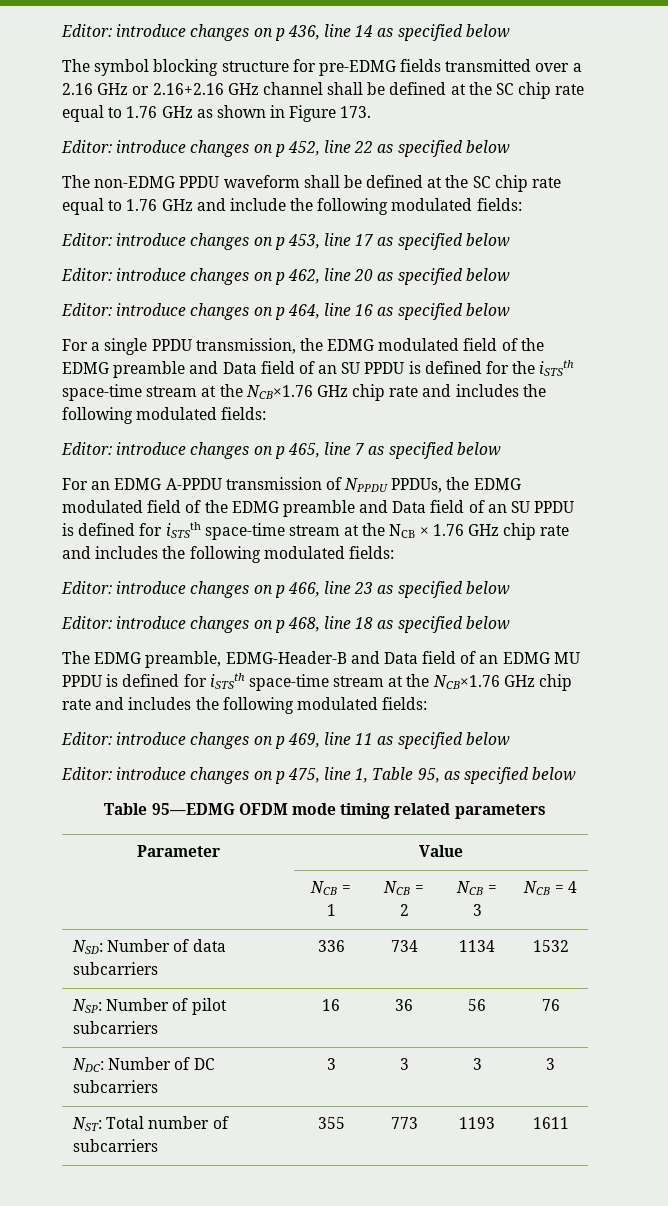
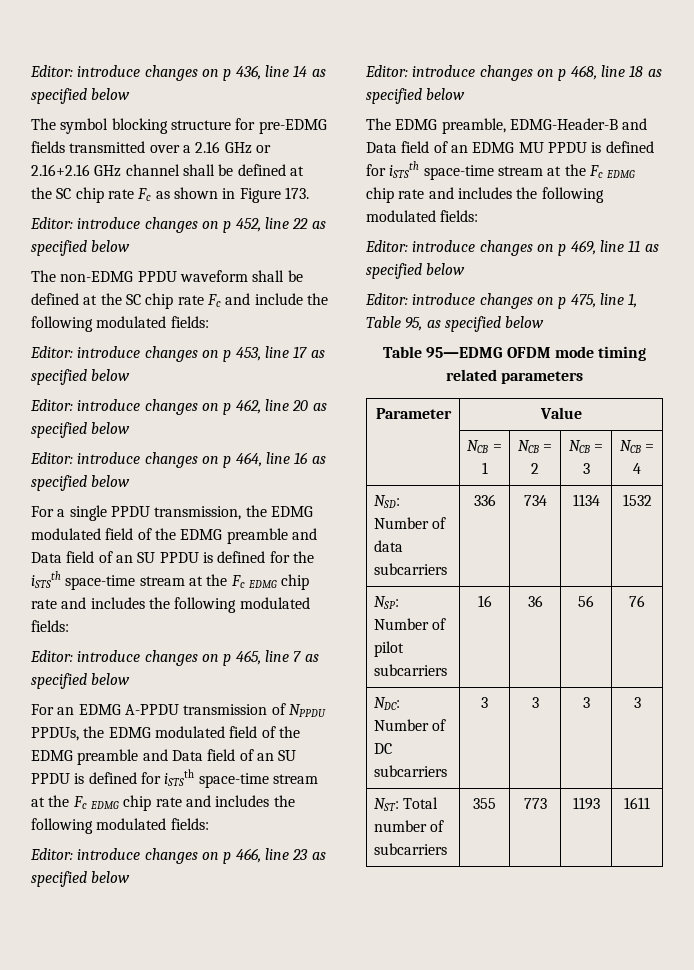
- The symbol blocking structure for pre-EDMG fields transmitted over a 2.16 GHz or 2.16+2.16 GHz channel shall be defined at the SC chip rate equal to 1.76 GHz as shown in Figure 173.
+ The symbol blocking structure for pre-EDMG fields transmitted over a 2.16 GHz or 2.16+2.16 GHz channel shall be defined at the SC chip rate Fc as shown in Figure 173.
- The non-EDMG PPDU waveform shall be defined at the SC chip rate equal to 1.76 GHz and include the following modulated fields:
+ The non-EDMG PPDU waveform shall be defined at the SC chip rate Fc and include the following modulated fields:
- For a single PPDU transmission, the EDMG modulated field of the EDMG preamble and Data field of an SU PPDU is defined for the iSTSth space-time stream at the NCB×1.76 GHz chip rate and includes the following modulated fields:
+ For a single PPDU transmission, the EDMG modulated field of the EDMG preamble and Data field of an SU PPDU is defined for the iSTSth space-time stream at the Fc EDMG chip rate and includes the following modulated fields:
- For an EDMG A-PPDU transmission of NPPDU PPDUs, the EDMG modulated field of the EDMG preamble and Data field of an SU PPDU is defined for iSTSth space-time stream at the NCB × 1.76 GHz chip rate and includes the following modulated fields:
+ For an EDMG A-PPDU transmission of NPPDU PPDUs, the EDMG modulated field of the EDMG preamble and Data field of an SU PPDU is defined for iSTSth space-time stream at the Fc EDMG chip rate and includes the following modulated fields:
- The EDMG preamble, EDMG-Header-B and Data field of an EDMG MU PPDU is defined for iSTSth space-time stream at the NCB×1.76 GHz chip rate and includes the following modulated fields:
+ The EDMG preamble, EDMG-Header-B and Data field of an EDMG MU PPDU is defined for iSTSth space-time stream at the Fc EDMG chip rate and includes the following modulated fields:

